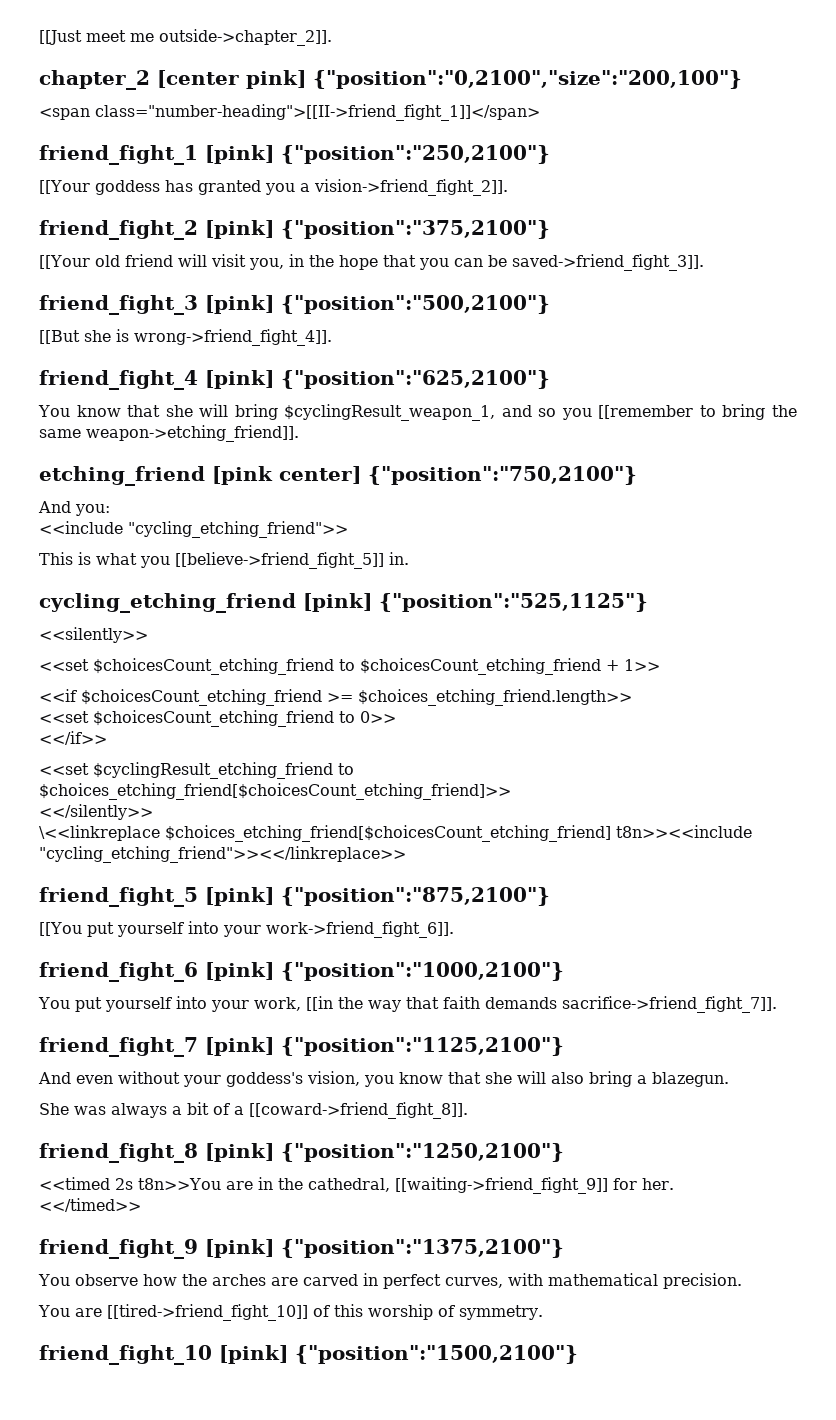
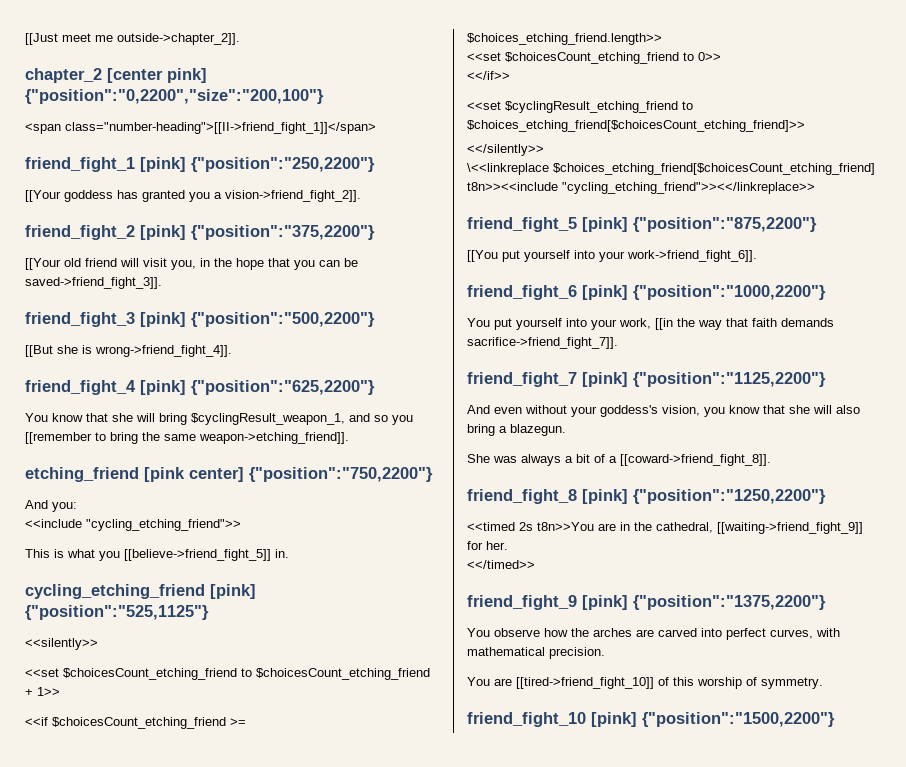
- chapter_2 [center pink] {"position":"0,2100","size":"200,100"}
+ chapter_2 [center pink] {"position":"0,2200","size":"200,100"}
- friend_fight_1 [pink] {"position":"250,2100"}
+ friend_fight_1 [pink] {"position":"250,2200"}
- friend_fight_2 [pink] {"position":"375,2100"}
+ friend_fight_2 [pink] {"position":"375,2200"}
- friend_fight_3 [pink] {"position":"500,2100"}
+ friend_fight_3 [pink] {"position":"500,2200"}
- friend_fight_4 [pink] {"position":"625,2100"}
+ friend_fight_4 [pink] {"position":"625,2200"}
- etching_friend [pink center] {"position":"750,2100"}
+ etching_friend [pink center] {"position":"750,2200"}
- friend_fight_5 [pink] {"position":"875,2100"}
+ friend_fight_5 [pink] {"position":"875,2200"}
- friend_fight_6 [pink] {"position":"1000,2100"}
+ friend_fight_6 [pink] {"position":"1000,2200"}
- friend_fight_7 [pink] {"position":"1125,2100"}
+ friend_fight_7 [pink] {"position":"1125,2200"}
- friend_fight_8 [pink] {"position":"1250,2100"}
+ friend_fight_8 [pink] {"position":"1250,2200"}
- friend_fight_9 [pink] {"position":"1375,2100"}
+ friend_fight_9 [pink] {"position":"1375,2200"}
- You observe how the arches are carved in perfect curves, with mathematical precision.
+ You observe how the arches are carved into perfect curves, with mathematical precision.
- friend_fight_10 [pink] {"position":"1500,2100"}
+ friend_fight_10 [pink] {"position":"1500,2200"}

